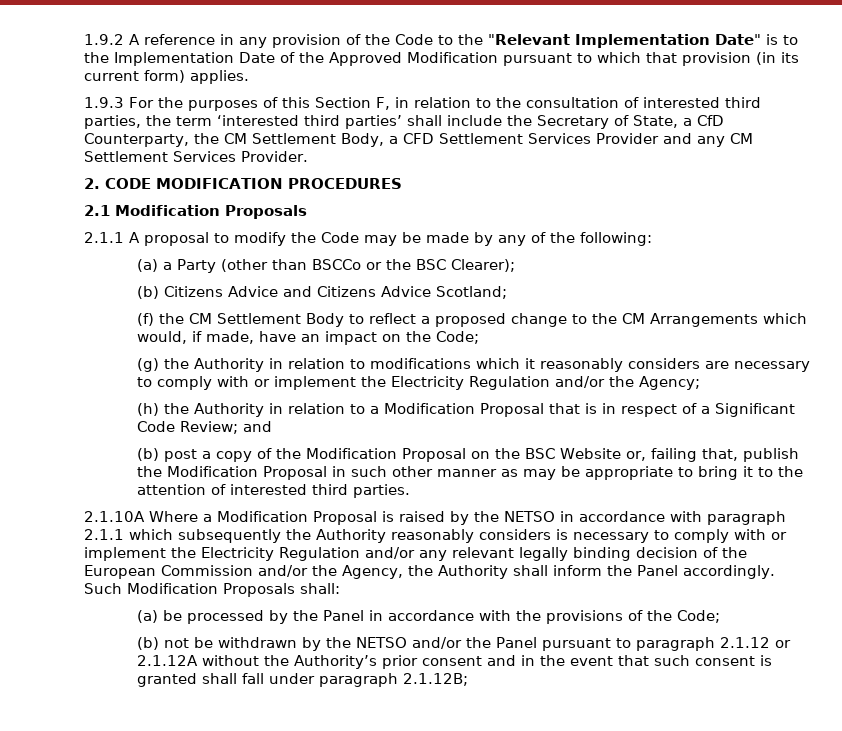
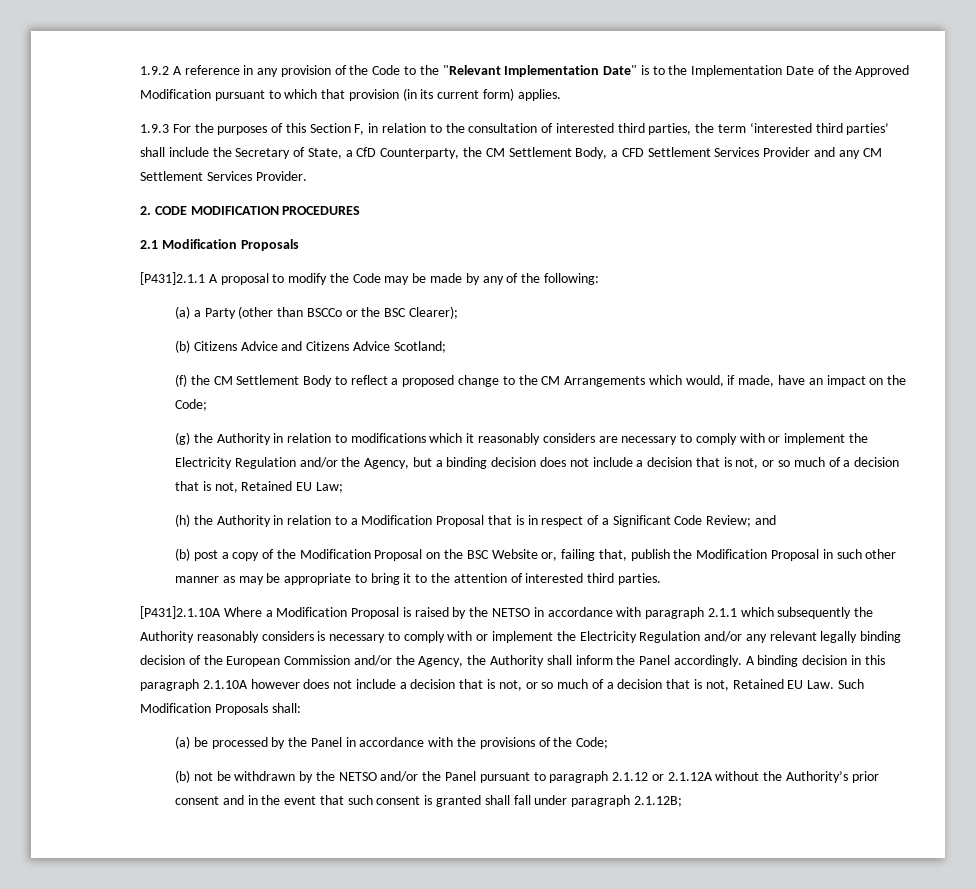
- 2.1.1 A proposal to modify the Code may be made by any of the following:
+ [P431]2.1.1 A proposal to modify the Code may be made by any of the following:
- (g) the Authority in relation to modifications which it reasonably considers are necessary to comply with or implement the Electricity Regulation and/or the Agency;
+ (g) the Authority in relation to modifications which it reasonably considers are necessary to comply with or implement the Electricity Regulation and/or the Agency, but a binding decision does not include a decision that is not, or so much of a decision that is not, Retained EU Law;
- 2.1.10A Where a Modification Proposal is raised by the NETSO in accordance with paragraph 2.1.1 which subsequently the Authority reasonably considers is necessary to comply with or implement the Electricity Regulation and/or any relevant legally binding decision of the European Commission and/or the Agency, the Authority shall inform the Panel accordingly.
+ [P431]2.1.10A Where a Modification Proposal is raised by the NETSO in accordance with paragraph 2.1.1 which subsequently the Authority reasonably considers is necessary to comply with or implement the Electricity Regulation and/or any relevant legally binding decision of the European Commission and/or the Agency, the Authority shall inform the Panel accordingly.
- Such Modification Proposals shall:
+ A binding decision in this paragraph 2.1.10A however does not include a decision that is not, or so much of a decision that is not, Retained EU Law. Such Modification Proposals shall:

